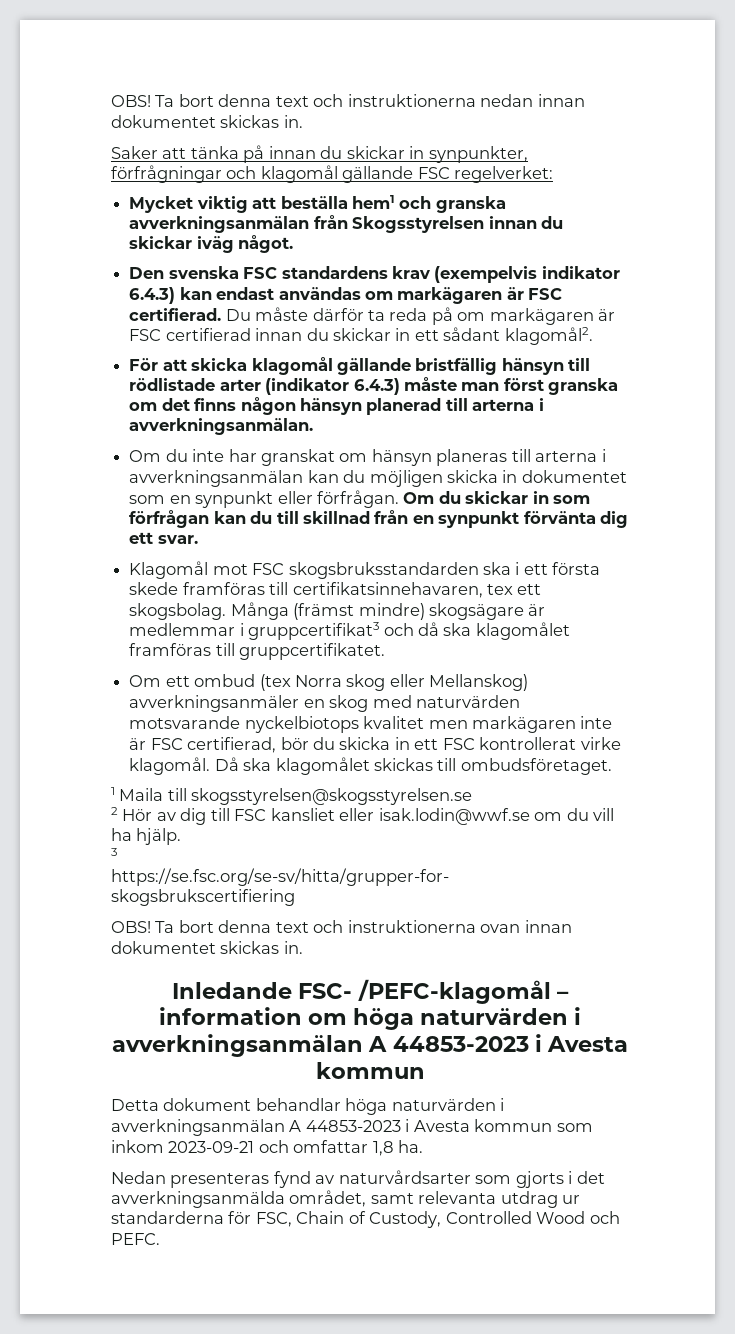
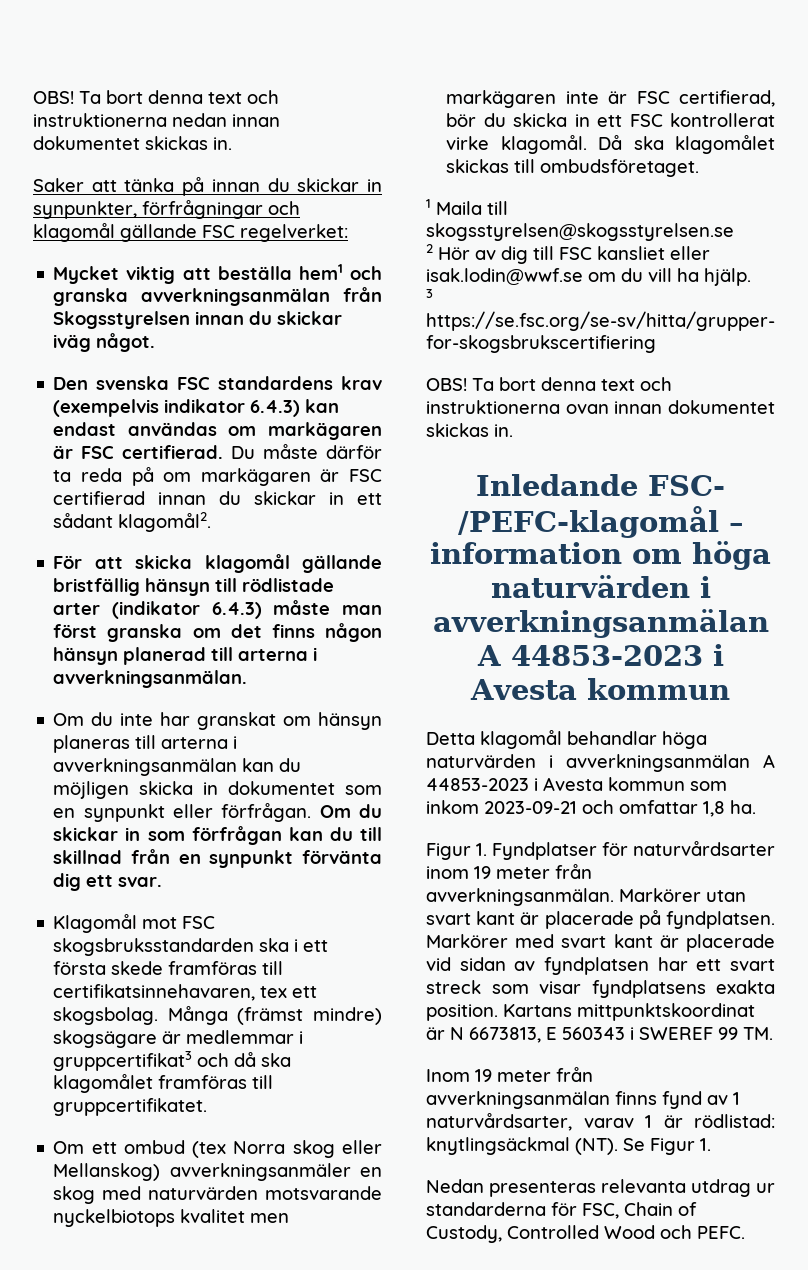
- Detta dokument behandlar höga naturvärden i avverkningsanmälan A 44853-2023 i Avesta kommun som inkom 2023-09-21 och omfattar 1,8 ha.
+ Detta klagomål behandlar höga naturvärden i avverkningsanmälan A 44853-2023 i Avesta kommun som inkom 2023-09-21 och omfattar 1,8 ha.
- Nedan presenteras fynd av naturvårdsarter som gjorts i det avverkningsanmälda området, samt relevanta utdrag ur standarderna för FSC, Chain of Custody, Controlled Wood och PEFC.
+ Figur 1. Fyndplatser för naturvårdsarter inom 19 meter från avverkningsanmälan. Markörer utan svart kant är placerade på fyndplatsen. Markörer med svart kant är placerade vid sidan av fyndplatsen har ett svart streck som visar fyndplatsens exakta position. Kartans mittpunktskoordinat är N 6673813, E 560343 i SWEREF 99 TM.
+ Inom 19 meter från avverkningsanmälan finns fynd av 1 naturvårdsarter, varav 1 är rödlistad: knytlingsäckmal (NT). Se Figur 1.
+ Nedan presenteras relevanta utdrag ur standarderna för FSC, Chain of Custody, Controlled Wood och PEFC.

